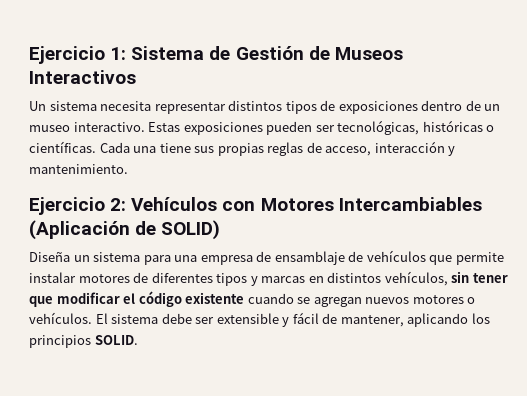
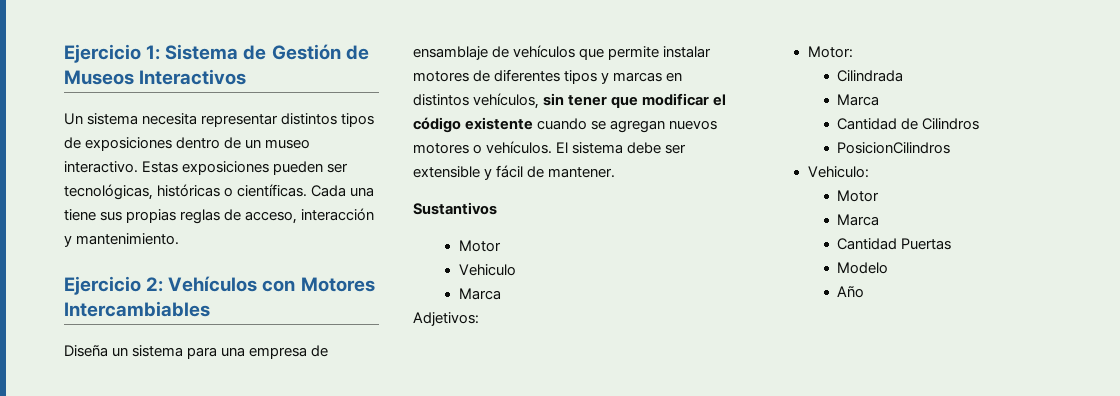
- Ejercicio 2: Vehículos con Motores Intercambiables (Aplicación de SOLID)
+ Ejercicio 2: Vehículos con Motores Intercambiables
- El sistema debe ser extensible y fácil de mantener, aplicando los principios SOLID.
+ El sistema debe ser extensible y fácil de mantener.
+ Sustantivos
+ Motor
+ Vehiculo
+ Marca
+ Adjetivos:
+ Motor:
+ Cilindrada
+ Marca
+ Cantidad de Cilindros
+ PosicionCilindros
+ Vehiculo:
+ Motor
+ Marca
+ Cantidad Puertas
+ Modelo
+ Año

